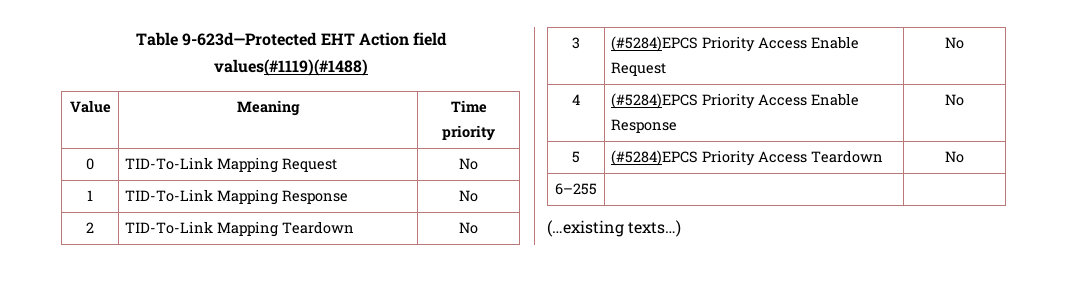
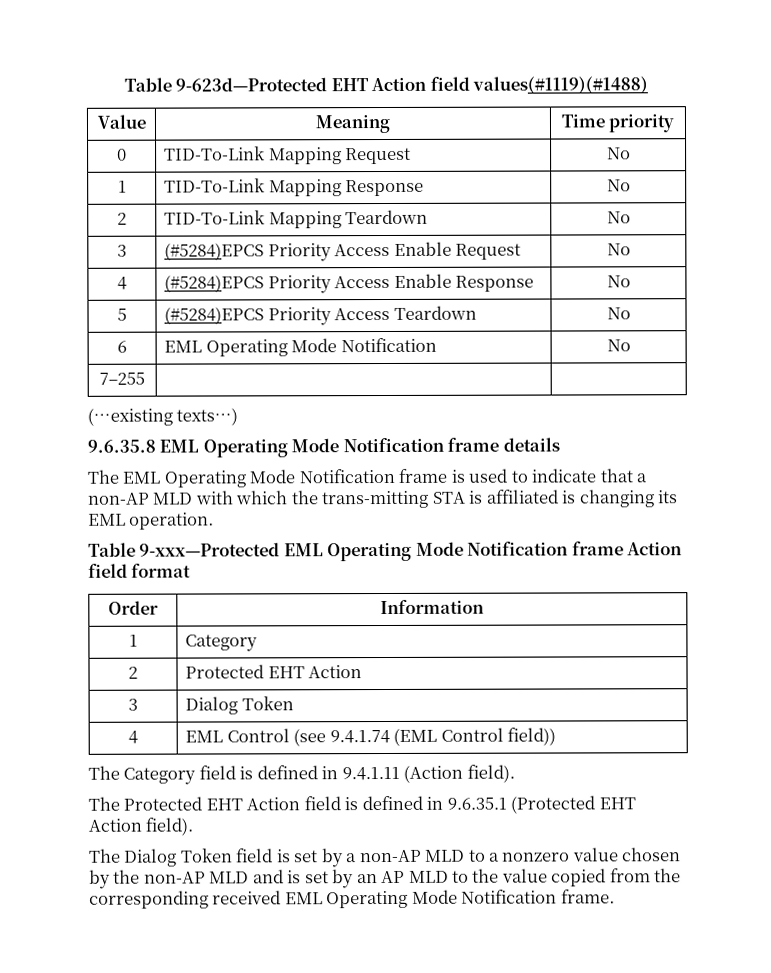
- 6–255 | |
+ 6 | EML Operating Mode Notification | No
+ 7–255 | |
  (…existing texts…)
+ 9.6.35.8 EML Operating Mode Notification frame details
+ The EML Operating Mode Notification frame is used to indicate that a non-AP MLD with which the trans-mitting STA is affiliated is changing its EML operation.
+ Table 9-xxx—Protected EML Operating Mode Notification frame Action field format
+ Order | Information
+ 1 | Category
+ 2 | Protected EHT Action
+ 3 | Dialog Token
+ 4 | EML Control (see 9.4.1.74 (EML Control field))
+ The Category field is defined in 9.4.1.11 (Action field).
+ The Protected EHT Action field is defined in 9.6.35.1 (Protected EHT Action field).
+ The Dialog Token field is set by a non-AP MLD to a nonzero value chosen by the non-AP MLD and is set by an AP MLD to the value copied from the corresponding received EML Operating Mode Notification frame.

